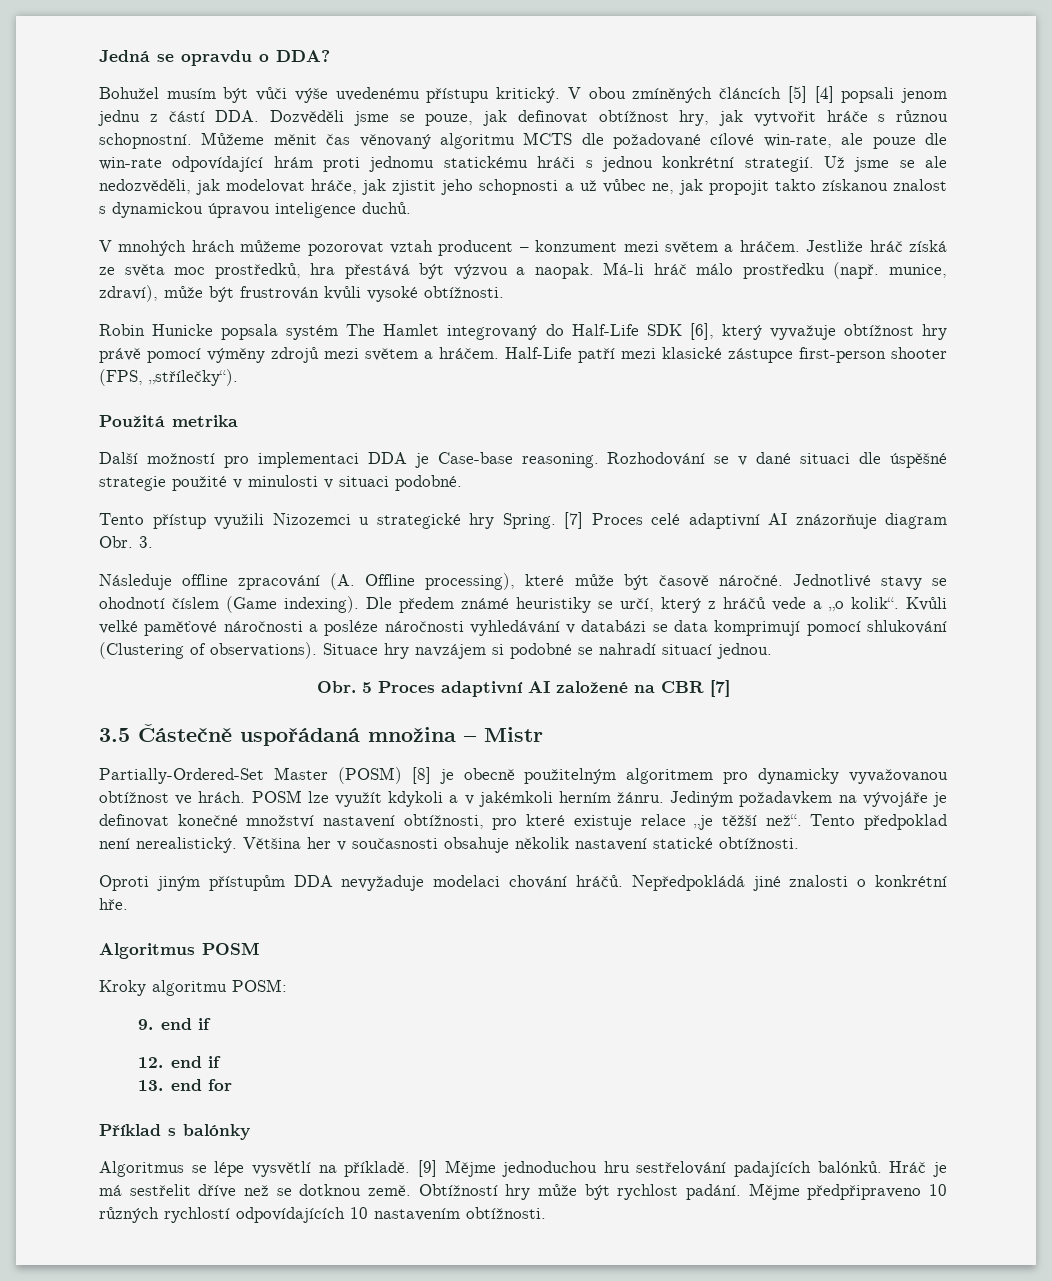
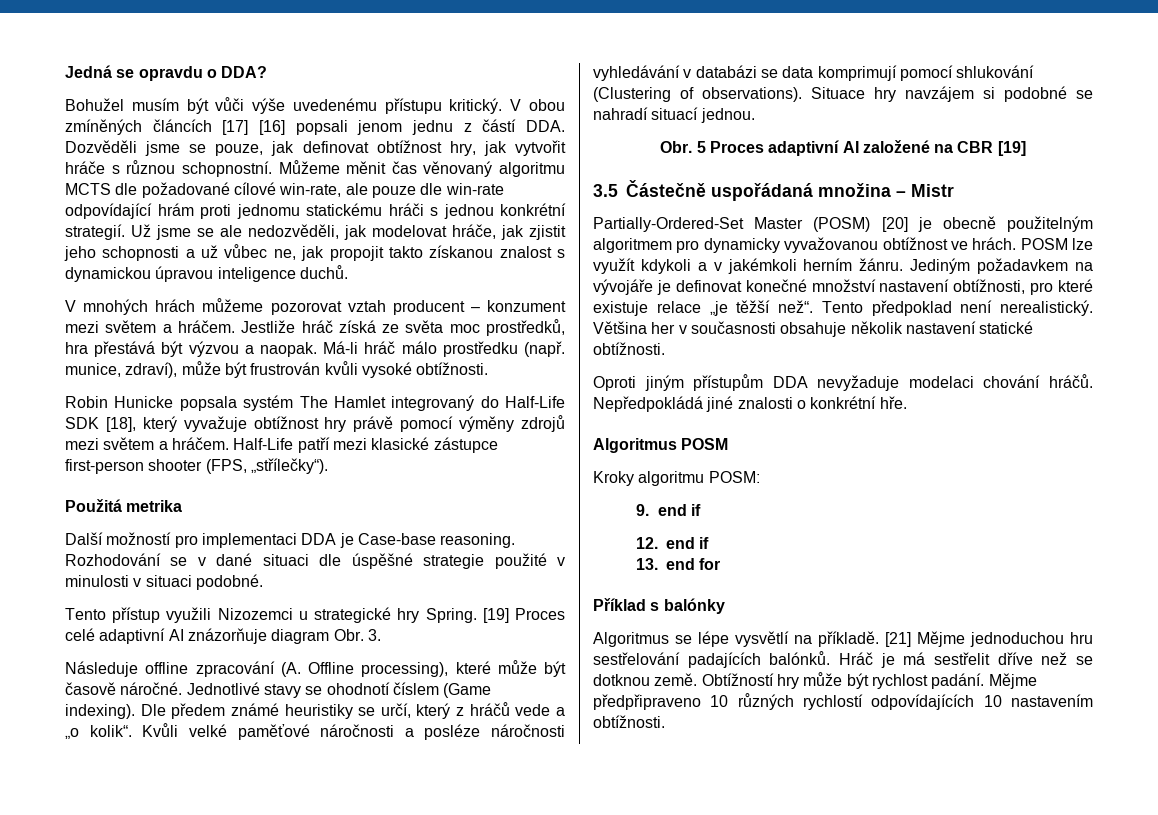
- V obou zmíněných článcích [5] [4] popsali jenom jednu z částí DDA. Dozvěděli jsme se pouze, jak definovat obtížnost hry, jak vytvořit hráče s různou schopnostní.
+ V obou zmíněných článcích [17] [16] popsali jenom jednu z částí DDA. Dozvěděli jsme se pouze, jak definovat obtížnost hry, jak vytvořit hráče s různou schopnostní.
- Robin Hunicke popsala systém The Hamlet integrovaný do Half-Life SDK [6], který vyvažuje obtížnost hry právě pomocí výměny zdrojů mezi světem a hráčem.
+ Robin Hunicke popsala systém The Hamlet integrovaný do Half-Life SDK [18], který vyvažuje obtížnost hry právě pomocí výměny zdrojů mezi světem a hráčem.
- [7] Proces celé adaptivní AI znázorňuje diagram Obr. 3.
+ [19] Proces celé adaptivní AI znázorňuje diagram Obr. 3.
- Obr. 5 Proces adaptivní AI založené na CBR [7]
+ Obr. 5 Proces adaptivní AI založené na CBR [19]
- Partially-Ordered-Set Master (POSM) [8] je obecně použitelným algoritmem pro dynamicky vyvažovanou obtížnost ve hrách.
+ Partially-Ordered-Set Master (POSM) [20] je obecně použitelným algoritmem pro dynamicky vyvažovanou obtížnost ve hrách.
- [9] Mějme jednoduchou hru sestřelování padajících balónků.
+ [21] Mějme jednoduchou hru sestřelování padajících balónků.

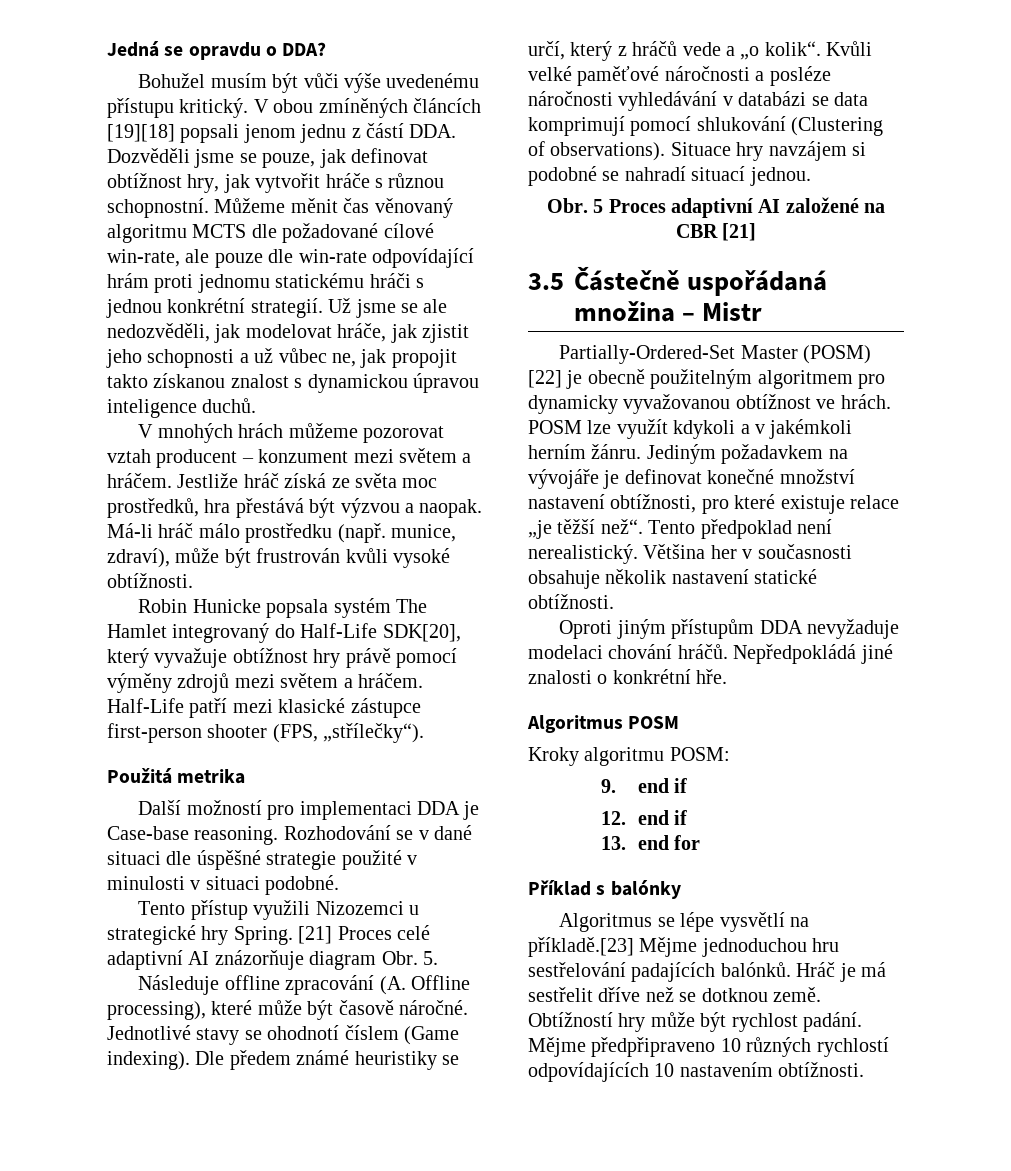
- V obou zmíněných článcích [17] [16] popsali jenom jednu z částí DDA. Dozvěděli jsme se pouze, jak definovat obtížnost hry, jak vytvořit hráče s různou schopnostní.
+ V obou zmíněných článcích [19][18] popsali jenom jednu z částí DDA. Dozvěděli jsme se pouze, jak definovat obtížnost hry, jak vytvořit hráče s různou schopnostní.
- Robin Hunicke popsala systém The Hamlet integrovaný do Half-Life SDK [18], který vyvažuje obtížnost hry právě pomocí výměny zdrojů mezi světem a hráčem.
+ Robin Hunicke popsala systém The Hamlet integrovaný do Half-Life SDK[20], který vyvažuje obtížnost hry právě pomocí výměny zdrojů mezi světem a hráčem.
- [19] Proces celé adaptivní AI znázorňuje diagram Obr. 3.
+ [21] Proces celé adaptivní AI znázorňuje diagram Obr. 5.
- Obr. 5 Proces adaptivní AI založené na CBR [19]
+ Obr. 5 Proces adaptivní AI založené na CBR [21]
- Partially-Ordered-Set Master (POSM) [20] je obecně použitelným algoritmem pro dynamicky vyvažovanou obtížnost ve hrách.
+ Partially-Ordered-Set Master (POSM) [22] je obecně použitelným algoritmem pro dynamicky vyvažovanou obtížnost ve hrách.
- Algoritmus se lépe vysvětlí na příkladě. [21] Mějme jednoduchou hru sestřelování padajících balónků.
+ Algoritmus se lépe vysvětlí na příkladě.[23] Mějme jednoduchou hru sestřelování padajících balónků.

